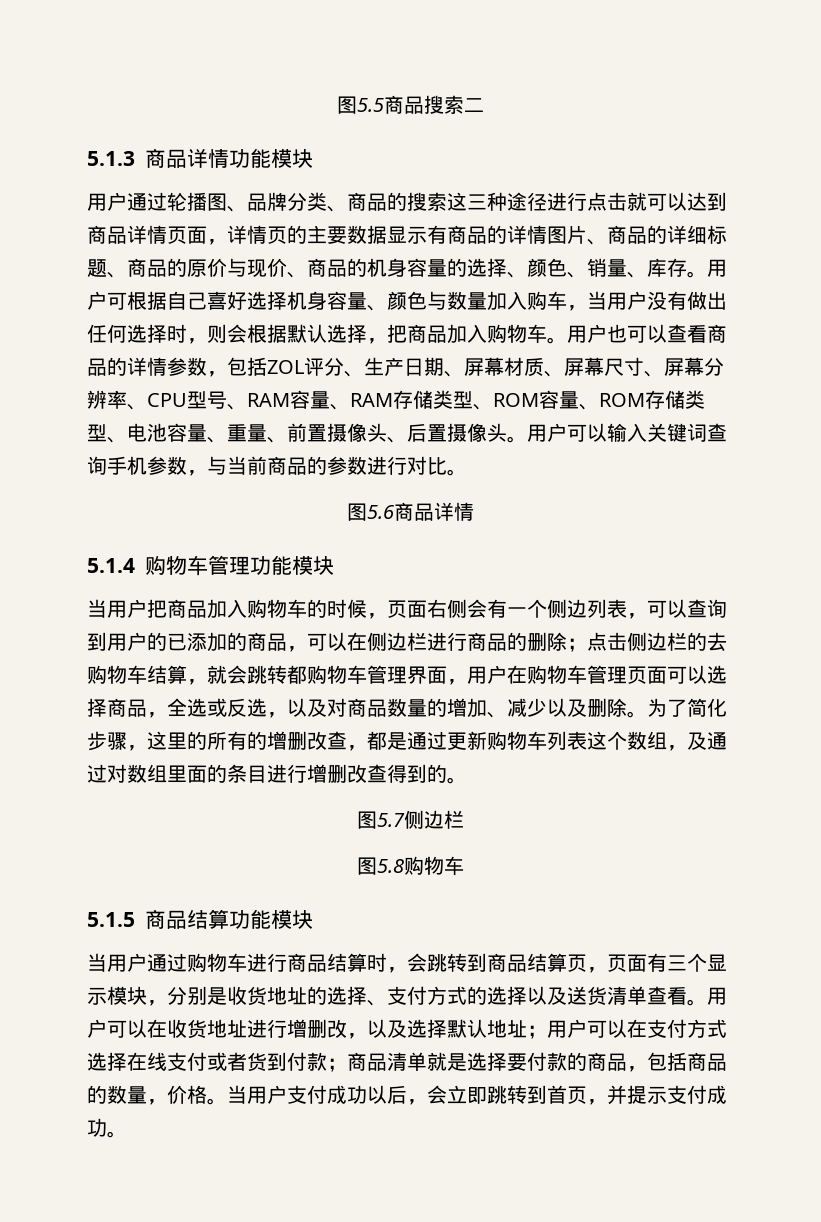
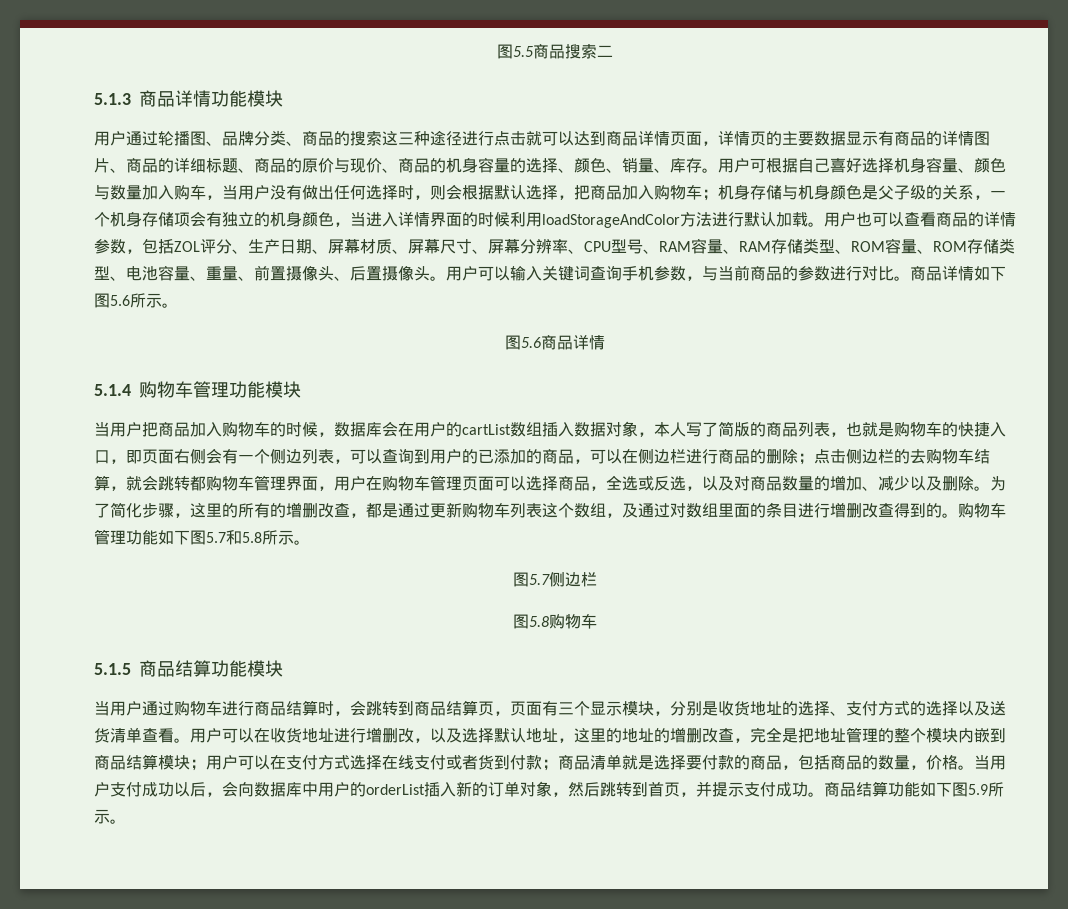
- 用户可根据自己喜好选择机身容量、颜色与数量加入购车，当用户没有做出任何选择时，则会根据默认选择，把商品加入购物车。
+ 用户可根据自己喜好选择机身容量、颜色与数量加入购车，当用户没有做出任何选择时，则会根据默认选择，把商品加入购物车；机身存储与机身颜色是父子级的关系，一个机身存储项会有独立的机身颜色，当进入详情界面的时候利用loadStorageAndColor方法进行默认加载。
+ 商品详情如下图5.6所示。
- 当用户把商品加入购物车的时候，页面右侧会有一个侧边列表，可以查询到用户的已添加的商品，可以在侧边栏进行商品的删除；
+ 当用户把商品加入购物车的时候，数据库会在用户的cartList数组插入数据对象，本人写了简版的商品列表，也就是购物车的快捷入口，即页面右侧会有一个侧边列表，可以查询到用户的已添加的商品，可以在侧边栏进行商品的删除；
+ 购物车管理功能如下图5.7和5.8所示。
- 用户可以在收货地址进行增删改，以及选择默认地址；用户可以在支付方式选择在线支付或者货到付款；商品清单就是选择要付款的商品，包括商品的数量，价格。
+ 用户可以在收货地址进行增删改，以及选择默认地址，这里的地址的增删改查，完全是把地址管理的整个模块内嵌到商品结算模块；用户可以在支付方式选择在线支付或者货到付款；商品清单就是选择要付款的商品，包括商品的数量，价格。
- 当用户支付成功以后，会立即跳转到首页，并提示支付成功。
+ 当用户支付成功以后，会向数据库中用户的orderList插入新的订单对象，然后跳转到首页，并提示支付成功。
+ 商品结算功能如下图5.9所示。

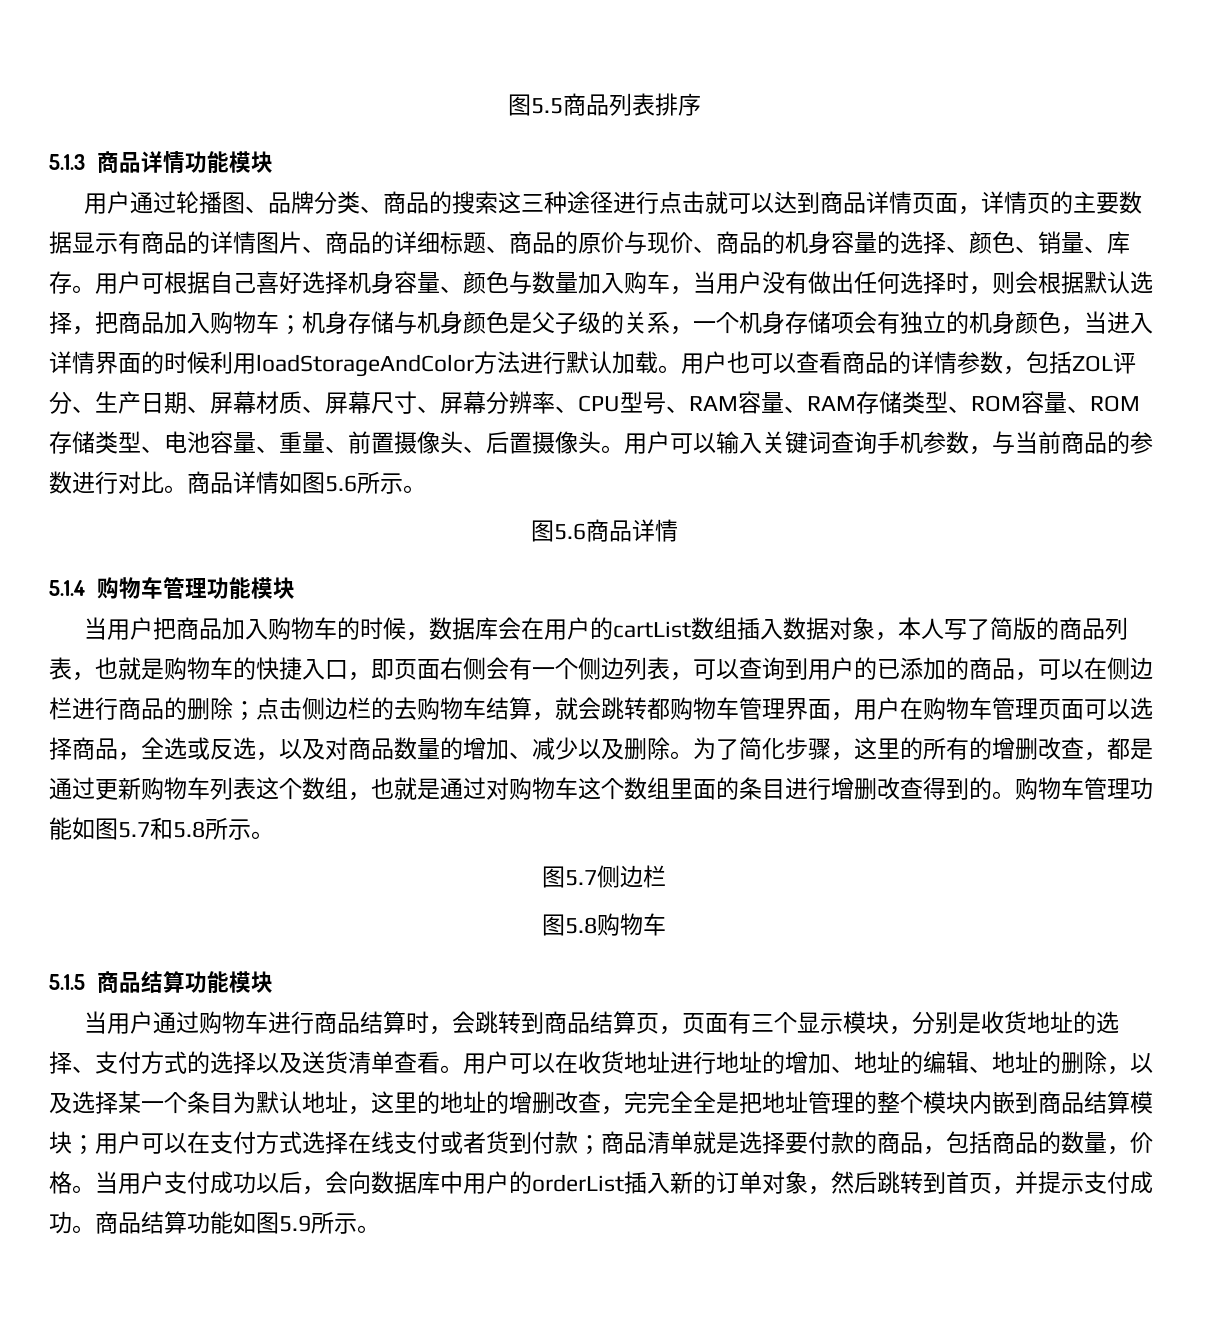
- 图5.5商品搜索二
+ 图5.5商品列表排序
- 商品详情如下图5.6所示。
+ 商品详情如图5.6所示。
- 为了简化步骤，这里的所有的增删改查，都是通过更新购物车列表这个数组，及通过对数组里面的条目进行增删改查得到的。
+ 为了简化步骤，这里的所有的增删改查，都是通过更新购物车列表这个数组，也就是通过对购物车这个数组里面的条目进行增删改查得到的。
- 购物车管理功能如下图5.7和5.8所示。
+ 购物车管理功能如图5.7和5.8所示。
- 用户可以在收货地址进行增删改，以及选择默认地址，这里的地址的增删改查，完全是把地址管理的整个模块内嵌到商品结算模块；用户可以在支付方式选择在线支付或者货到付款；商品清单就是选择要付款的商品，包括商品的数量，价格。
+ 用户可以在收货地址进行地址的增加、地址的编辑、地址的删除，以及选择某一个条目为默认地址，这里的地址的增删改查，完完全全是把地址管理的整个模块内嵌到商品结算模块；用户可以在支付方式选择在线支付或者货到付款；商品清单就是选择要付款的商品，包括商品的数量，价格。
- 商品结算功能如下图5.9所示。
+ 商品结算功能如图5.9所示。

